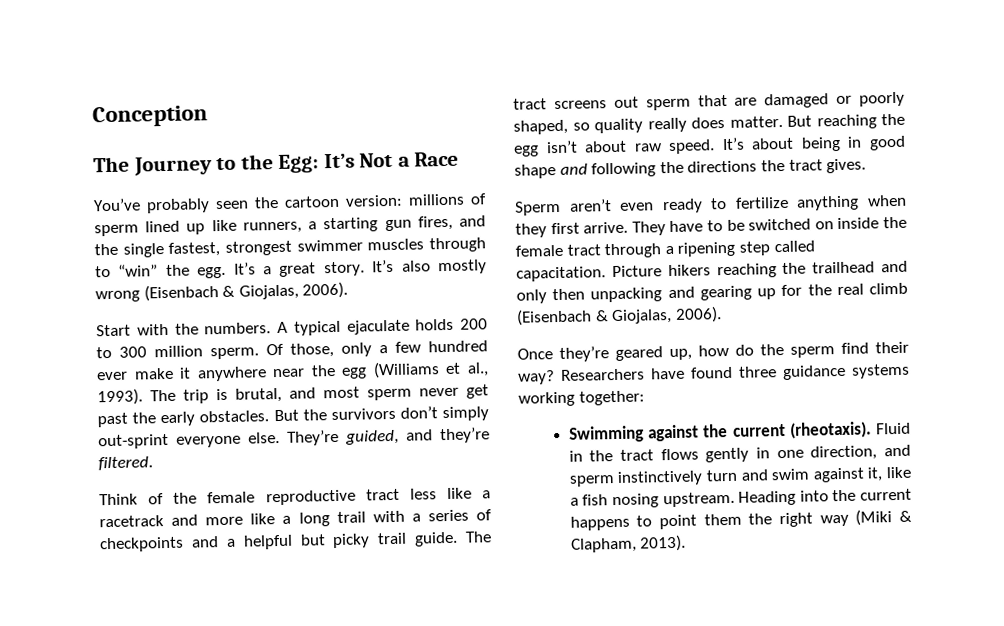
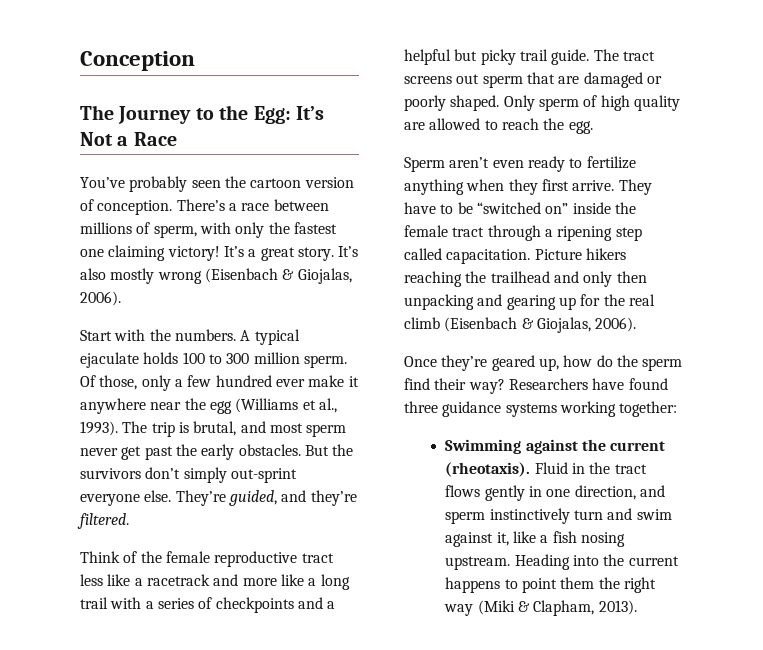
- You’ve probably seen the cartoon version: millions of sperm lined up like runners, a starting gun fires, and the single fastest, strongest swimmer muscles through to “win” the egg.
+ You’ve probably seen the cartoon version of conception. There’s a race between millions of sperm, with only the fastest one claiming victory!
- A typical ejaculate holds 200 to 300 million sperm.
+ A typical ejaculate holds 100 to 300 million sperm.
- The tract screens out sperm that are damaged or poorly shaped, so quality really does matter. But reaching the egg isn’t about raw speed. It’s about being in good shape and following the directions the tract gives.
+ The tract screens out sperm that are damaged or poorly shaped. Only sperm of high quality are allowed to reach the egg.
- They have to be switched on inside the female tract through a ripening step called capacitation.
+ They have to be “switched on” inside the female tract through a ripening step called capacitation.

